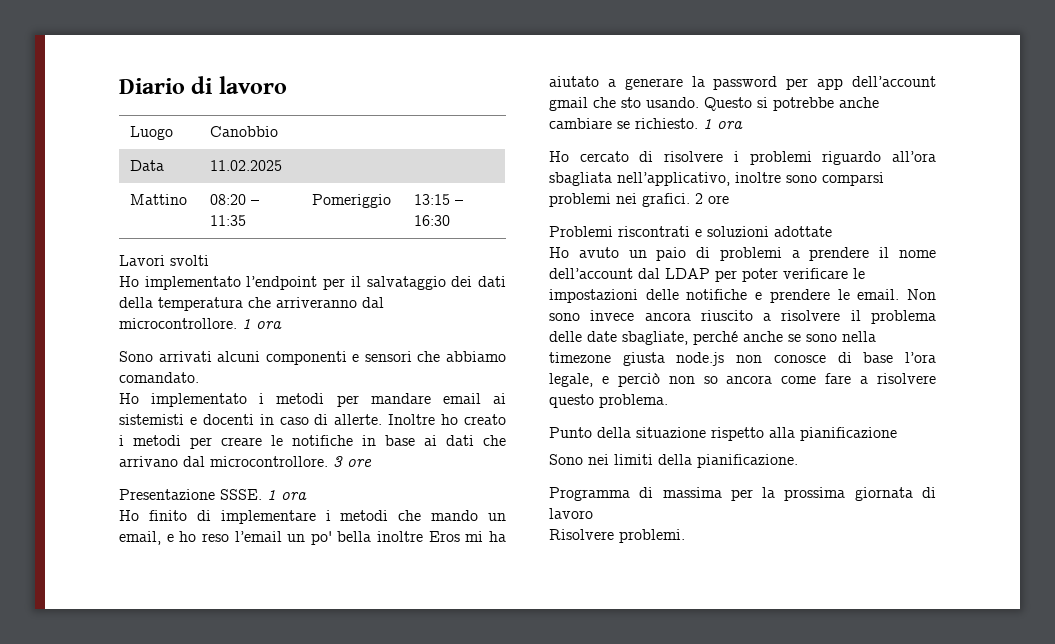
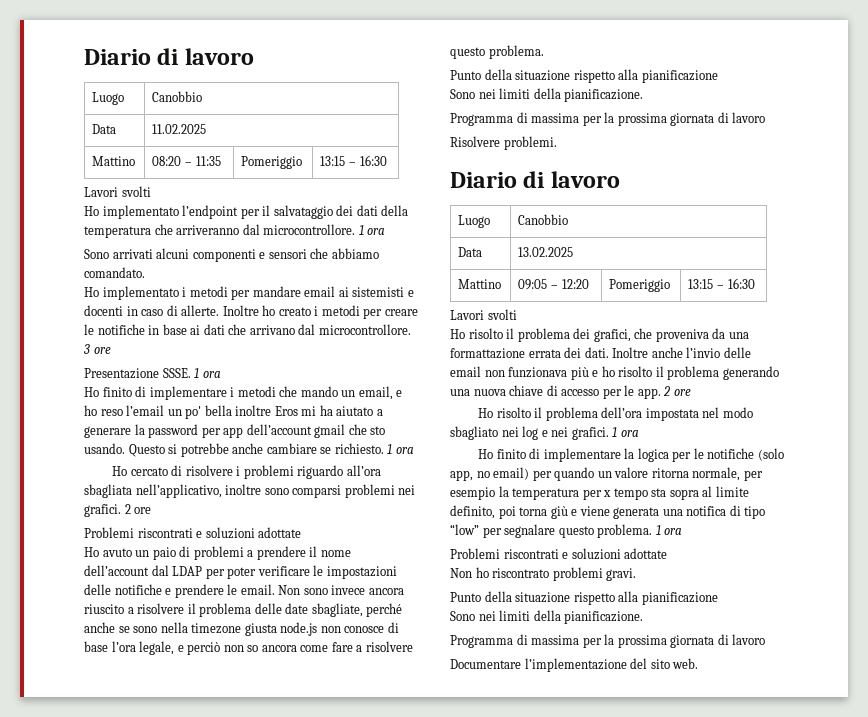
  Risolvere problemi.
+ Diario di lavoro
+ Luogo | Canobbio
+ Data | 13.02.2025
+ Mattino | 09:05 – 12:20 | Pomeriggio | 13:15 – 16:30
+ Lavori svolti
+ Ho risolto il problema dei grafici, che proveniva da una formattazione errata dei dati. Inoltre anche l’invio delle email non funzionava più e ho risolto il problema generando una nuova chiave di accesso per le app. 2 ore
+ Ho risolto il problema dell’ora impostata nel modo sbagliato nei log e nei grafici. 1 ora
+ Ho finito di implementare la logica per le notifiche (solo app, no email) per quando un valore ritorna normale, per esempio la temperatura per x tempo sta sopra al limite definito, poi torna giù e viene generata una notifica di tipo “low” per segnalare questo problema. 1 ora
+ Problemi riscontrati e soluzioni adottate
+ Non ho riscontrato problemi gravi.
+ Punto della situazione rispetto alla pianificazione
+ Sono nei limiti della pianificazione.
+ Programma di massima per la prossima giornata di lavoro
+ Documentare l’implementazione del sito web.

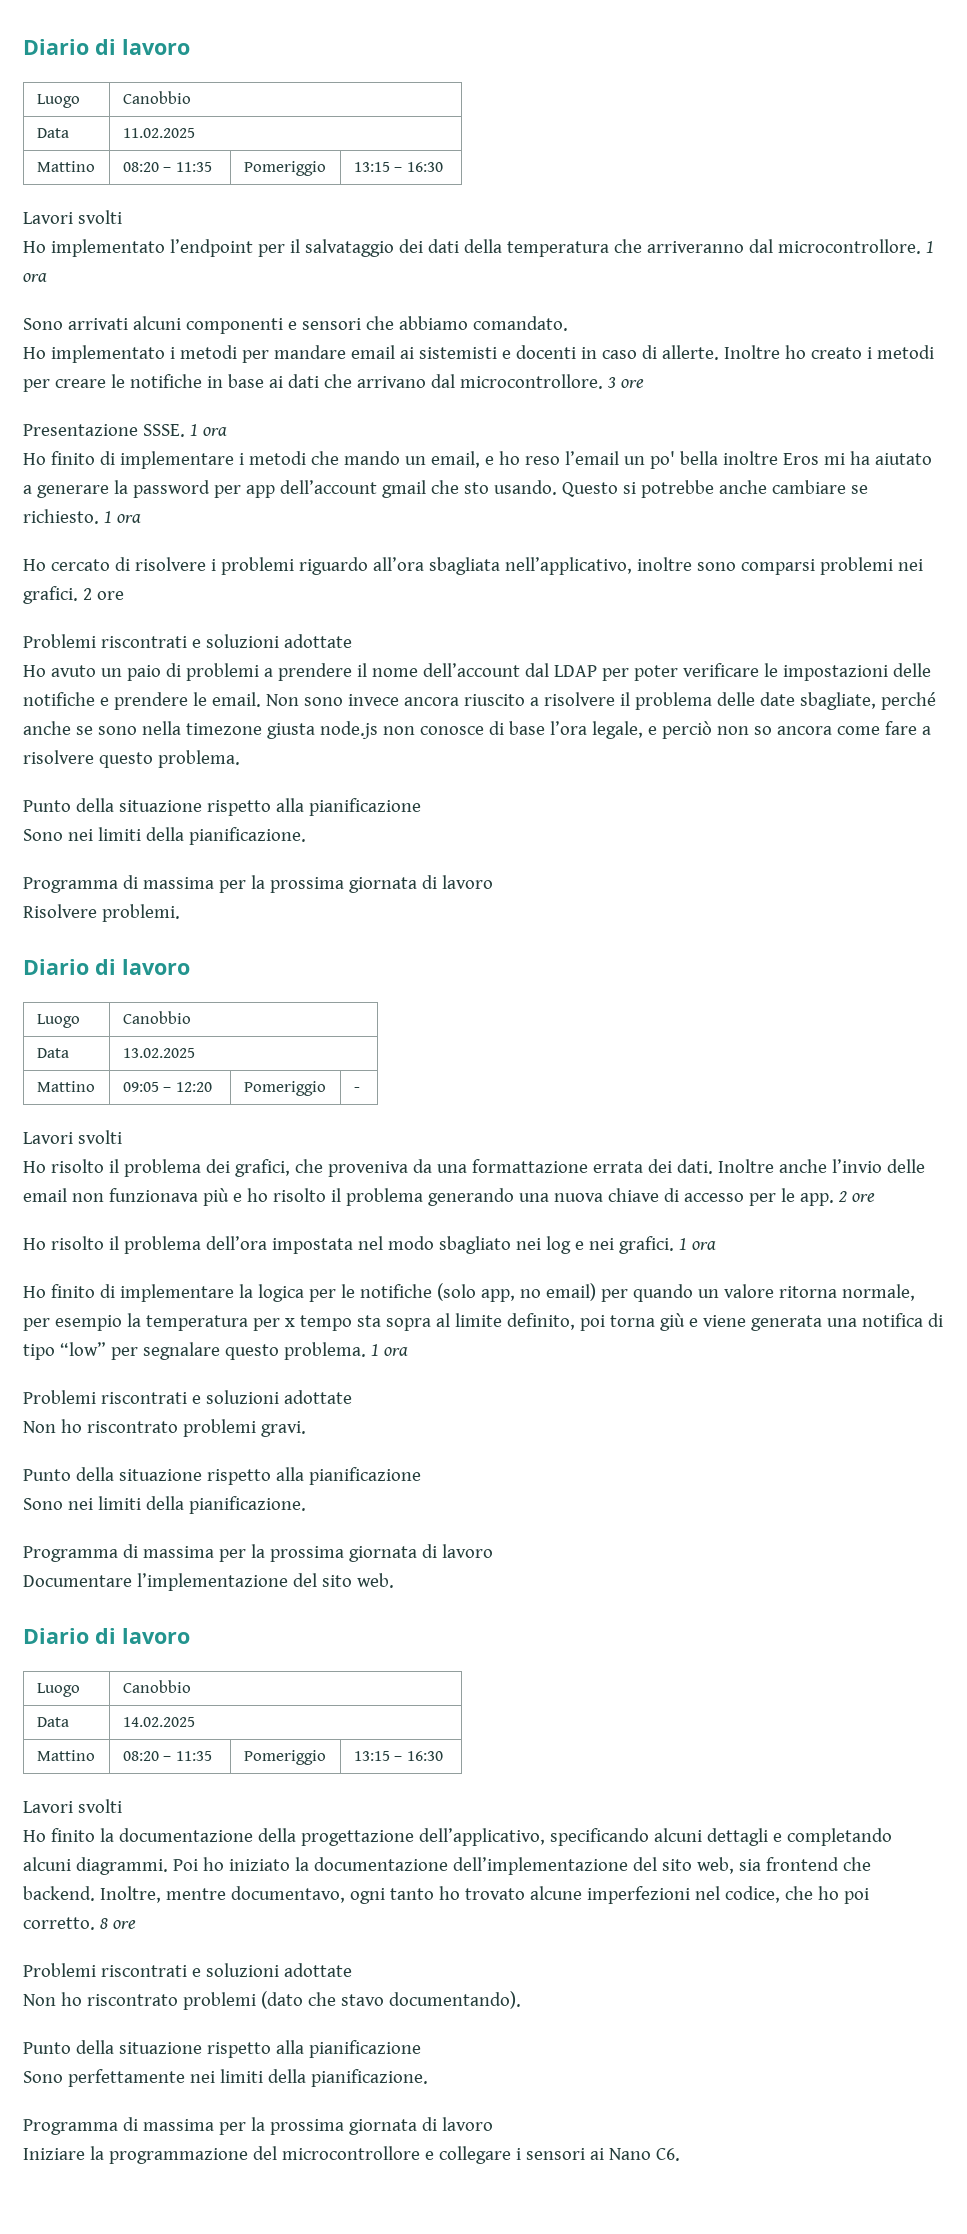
- Mattino | 09:05 – 12:20 | Pomeriggio | 13:15 – 16:30
+ Mattino | 09:05 – 12:20 | Pomeriggio | -
  Documentare l’implementazione del sito web.
+ Diario di lavoro
+ Luogo | Canobbio
+ Data | 14.02.2025
+ Mattino | 08:20 – 11:35 | Pomeriggio | 13:15 – 16:30
+ Lavori svolti
+ Ho finito la documentazione della progettazione dell’applicativo, specificando alcuni dettagli e completando alcuni diagrammi. Poi ho iniziato la documentazione dell’implementazione del sito web, sia frontend che backend. Inoltre, mentre documentavo, ogni tanto ho trovato alcune imperfezioni nel codice, che ho poi corretto. 8 ore
+ Problemi riscontrati e soluzioni adottate
+ Non ho riscontrato problemi (dato che stavo documentando).
+ Punto della situazione rispetto alla pianificazione
+ Sono perfettamente nei limiti della pianificazione.
+ Programma di massima per la prossima giornata di lavoro
+ Iniziare la programmazione del microcontrollore e collegare i sensori ai Nano C6.

